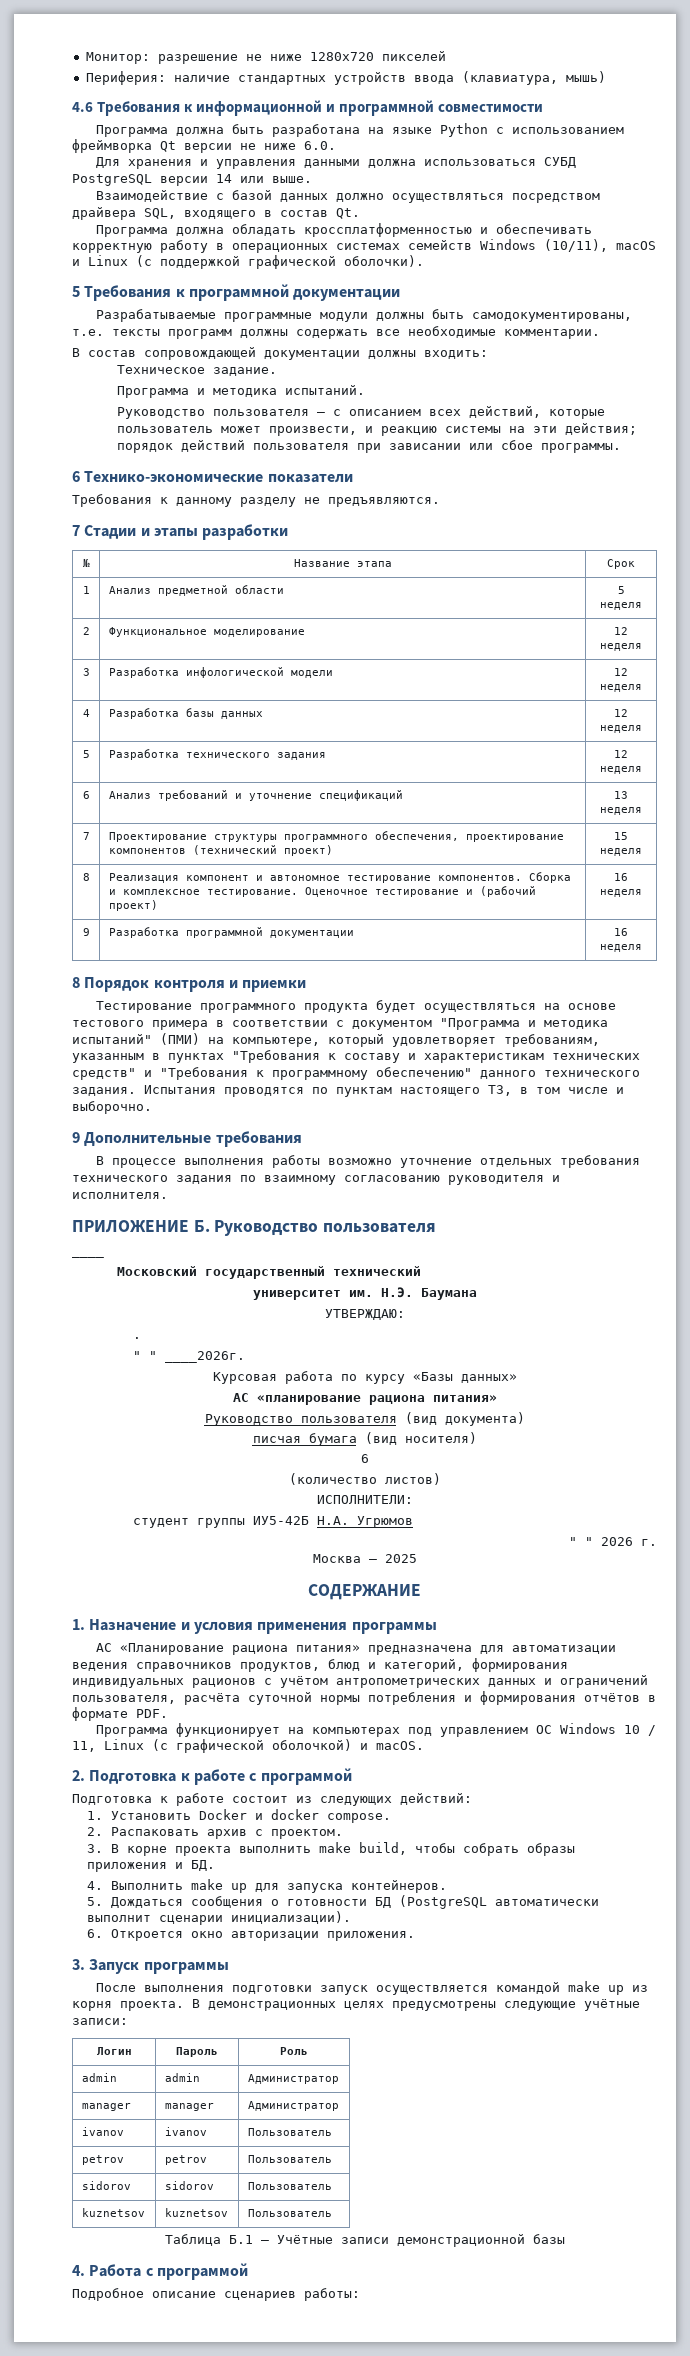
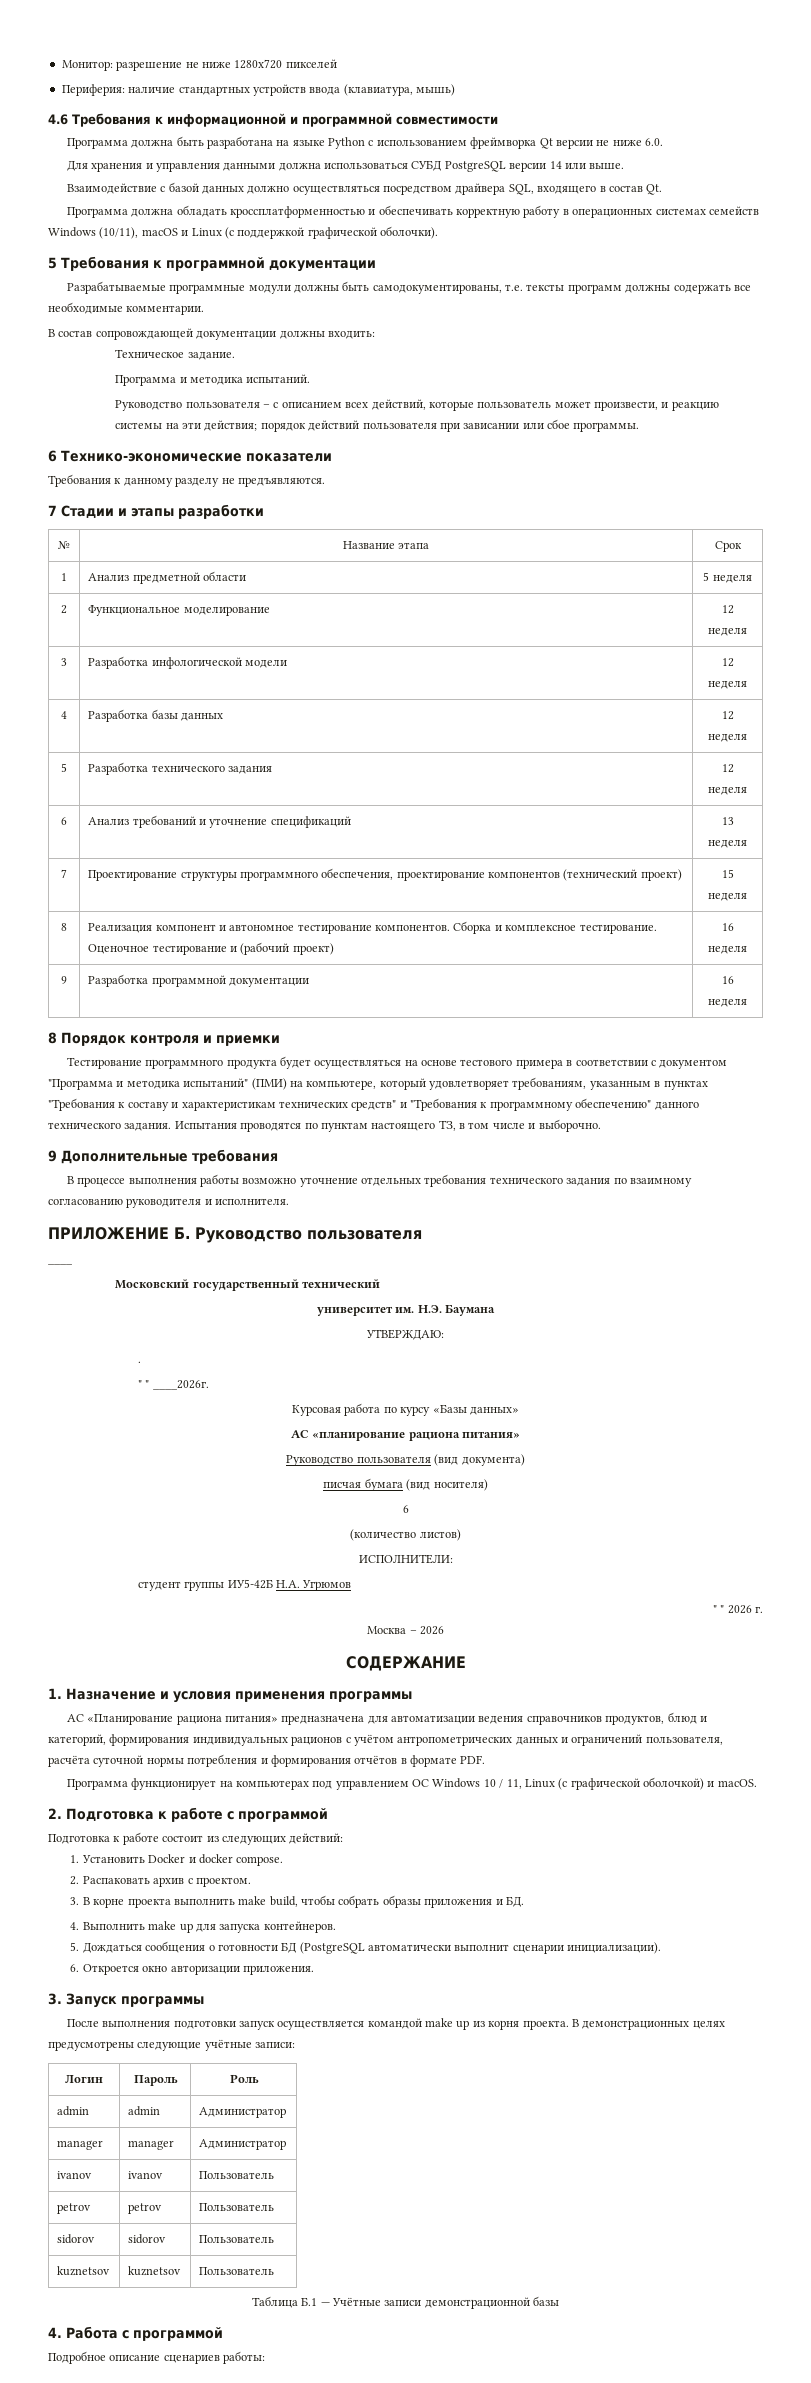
- Москва – 2025
+ Москва – 2026

